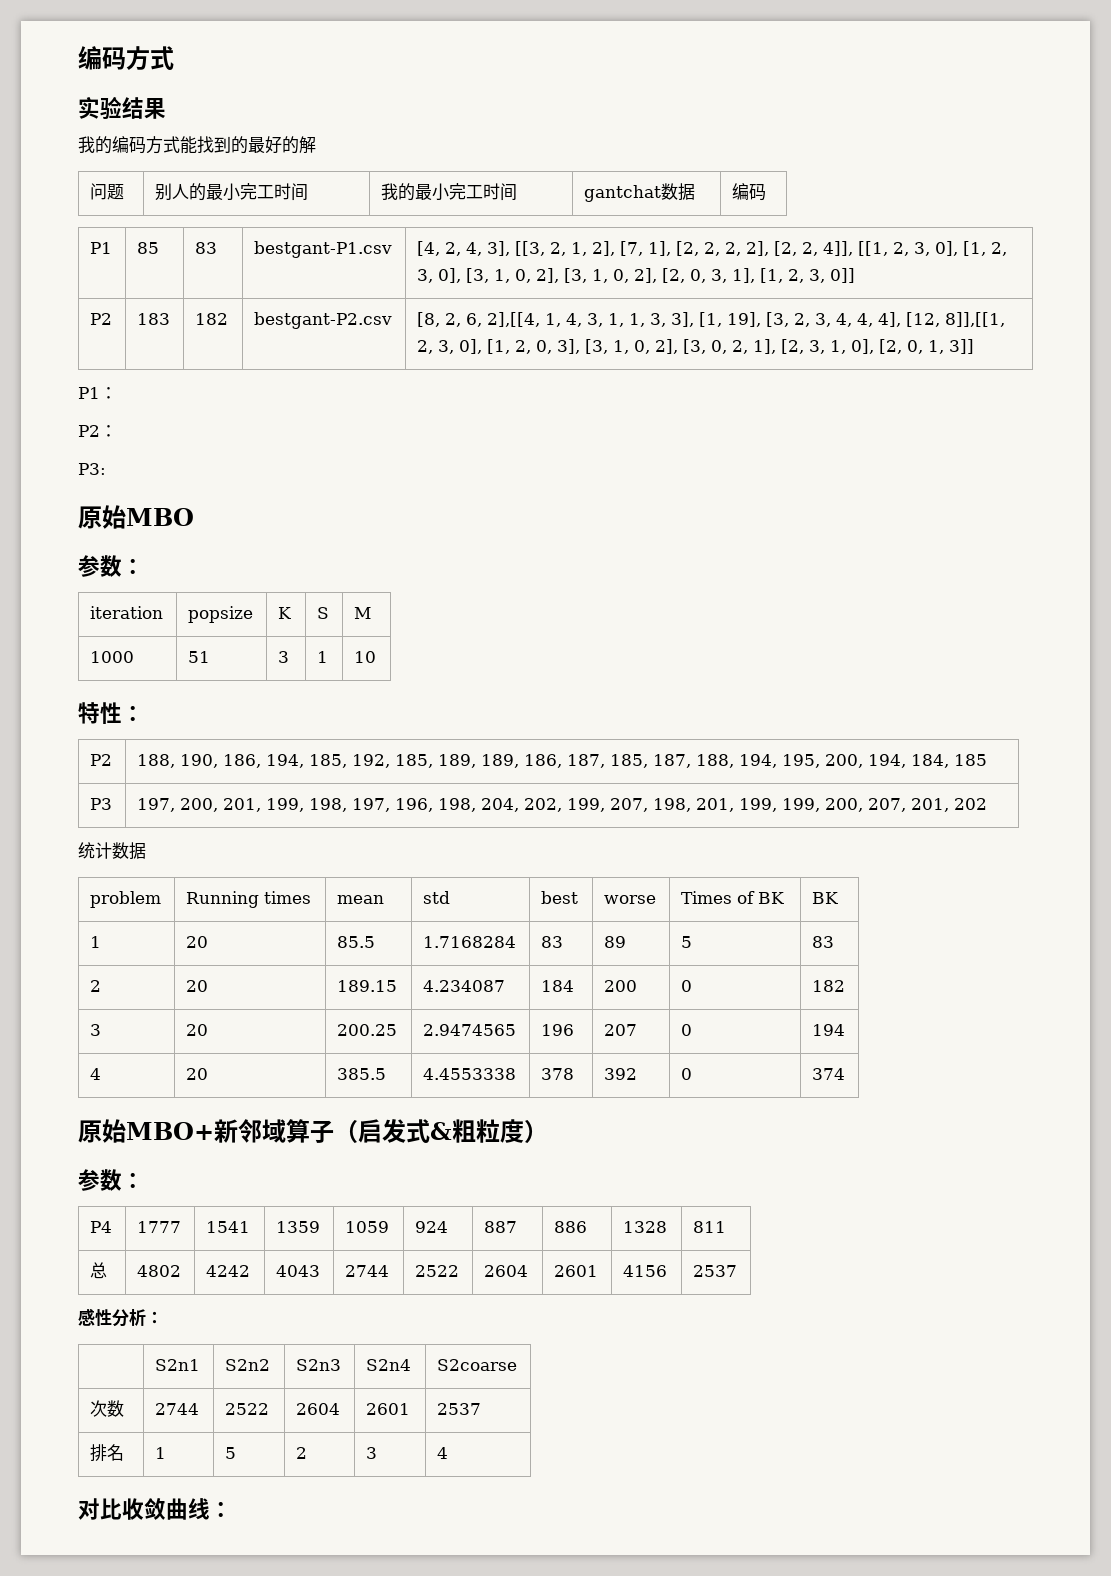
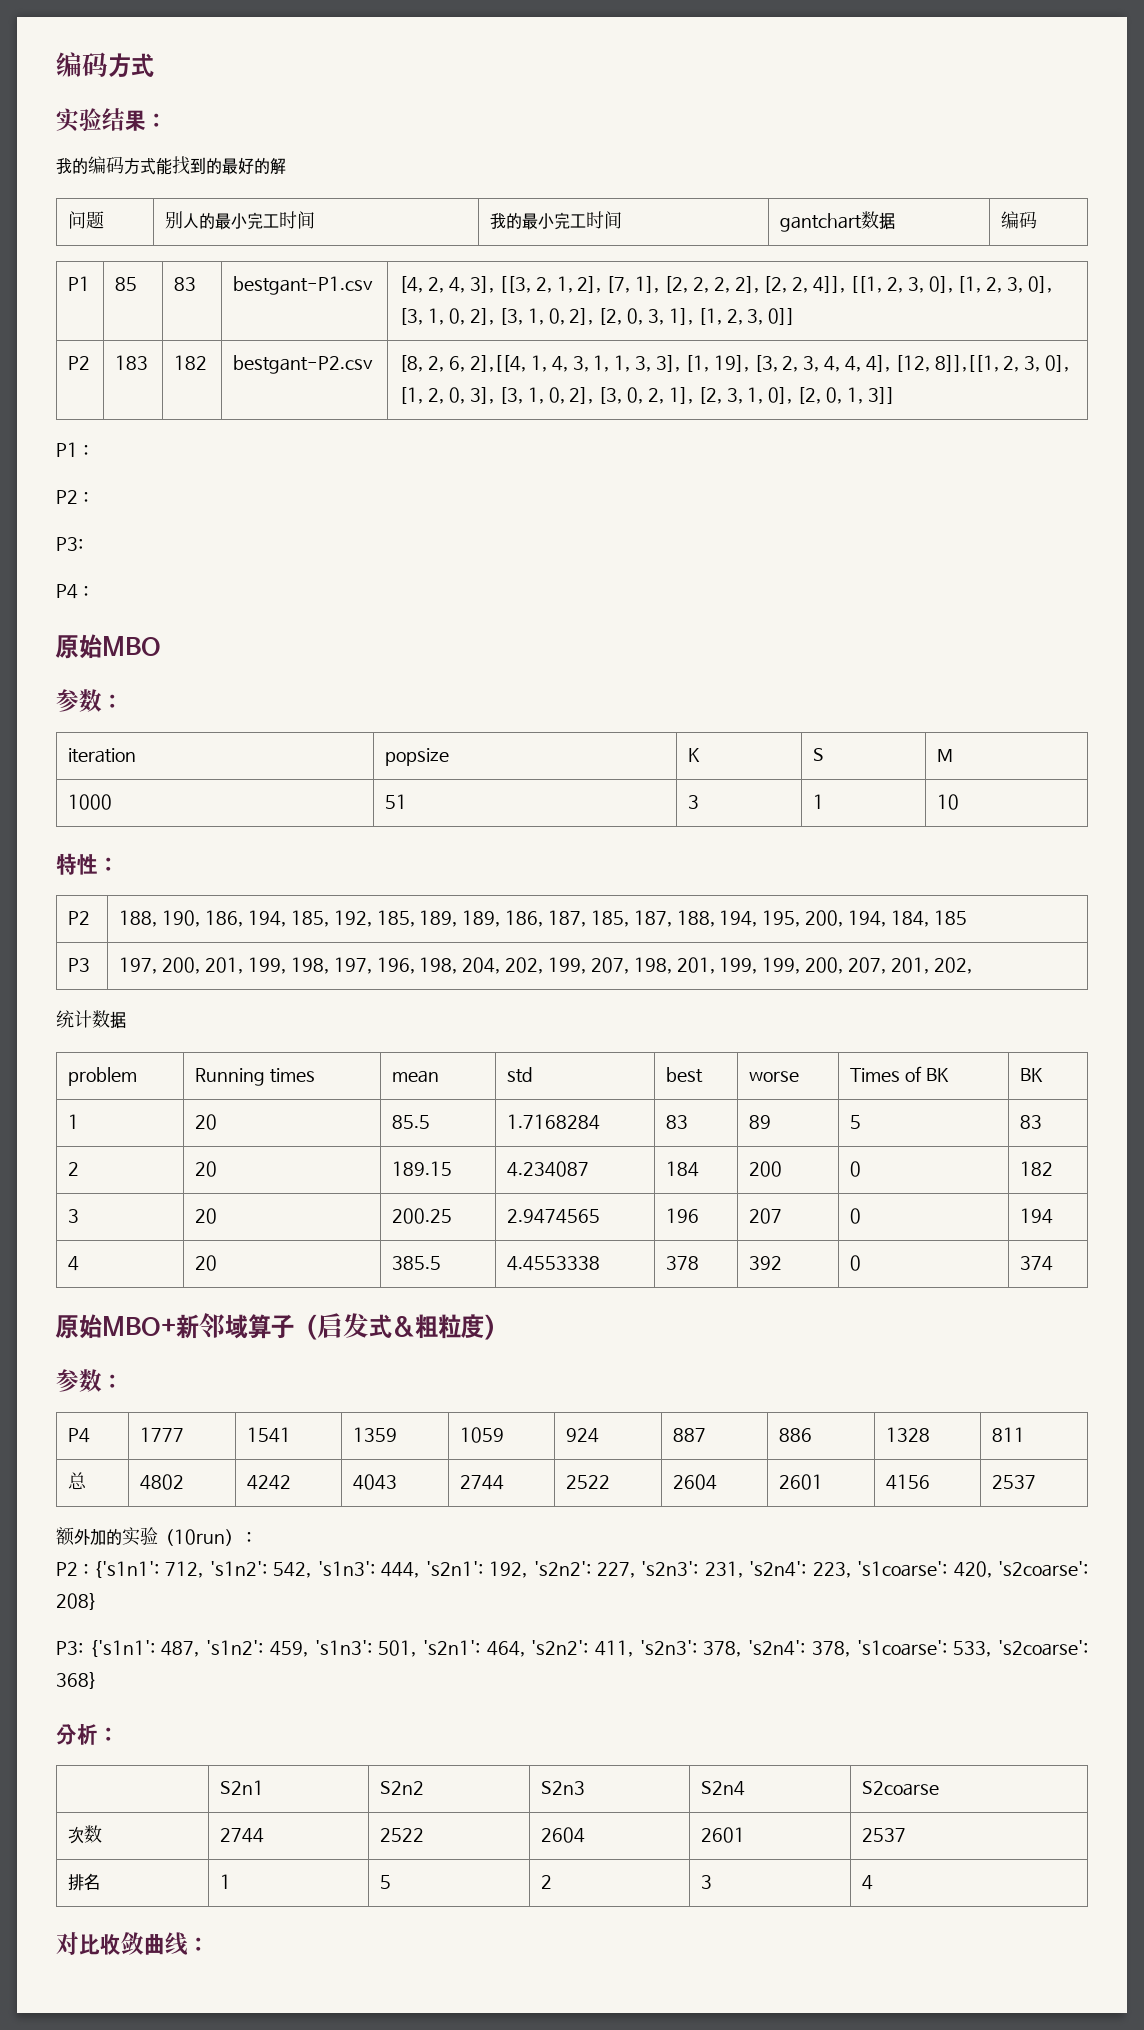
- 实验结果
+ 实验结果：
- 问题 | 别人的最小完工时间 | 我的最小完工时间 | gantchat数据 | 编码
+ 问题 | 别人的最小完工时间 | 我的最小完工时间 | gantchart数据 | 编码
+ P4：
- P3 | 197, 200, 201, 199, 198, 197, 196, 198, 204, 202, 199, 207, 198, 201, 199, 199, 200, 207, 201, 202
+ P3 | 197, 200, 201, 199, 198, 197, 196, 198, 204, 202, 199, 207, 198, 201, 199, 199, 200, 207, 201, 202,
- 感性分析：
+ 额外加的实验（10run）：
+ P2：{'s1n1': 712, 's1n2': 542, 's1n3': 444, 's2n1': 192, 's2n2': 227, 's2n3': 231, 's2n4': 223, 's1coarse': 420, 's2coarse': 208}
+ P3: {'s1n1': 487, 's1n2': 459, 's1n3': 501, 's2n1': 464, 's2n2': 411, 's2n3': 378, 's2n4': 378, 's1coarse': 533, 's2coarse': 368}
+ 分析：

